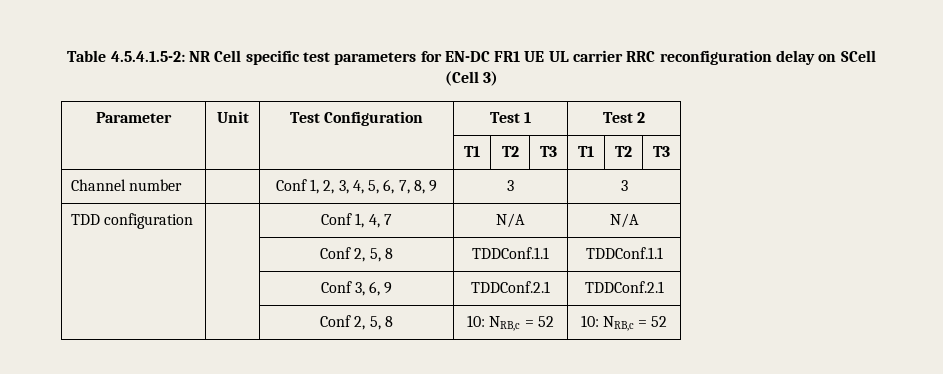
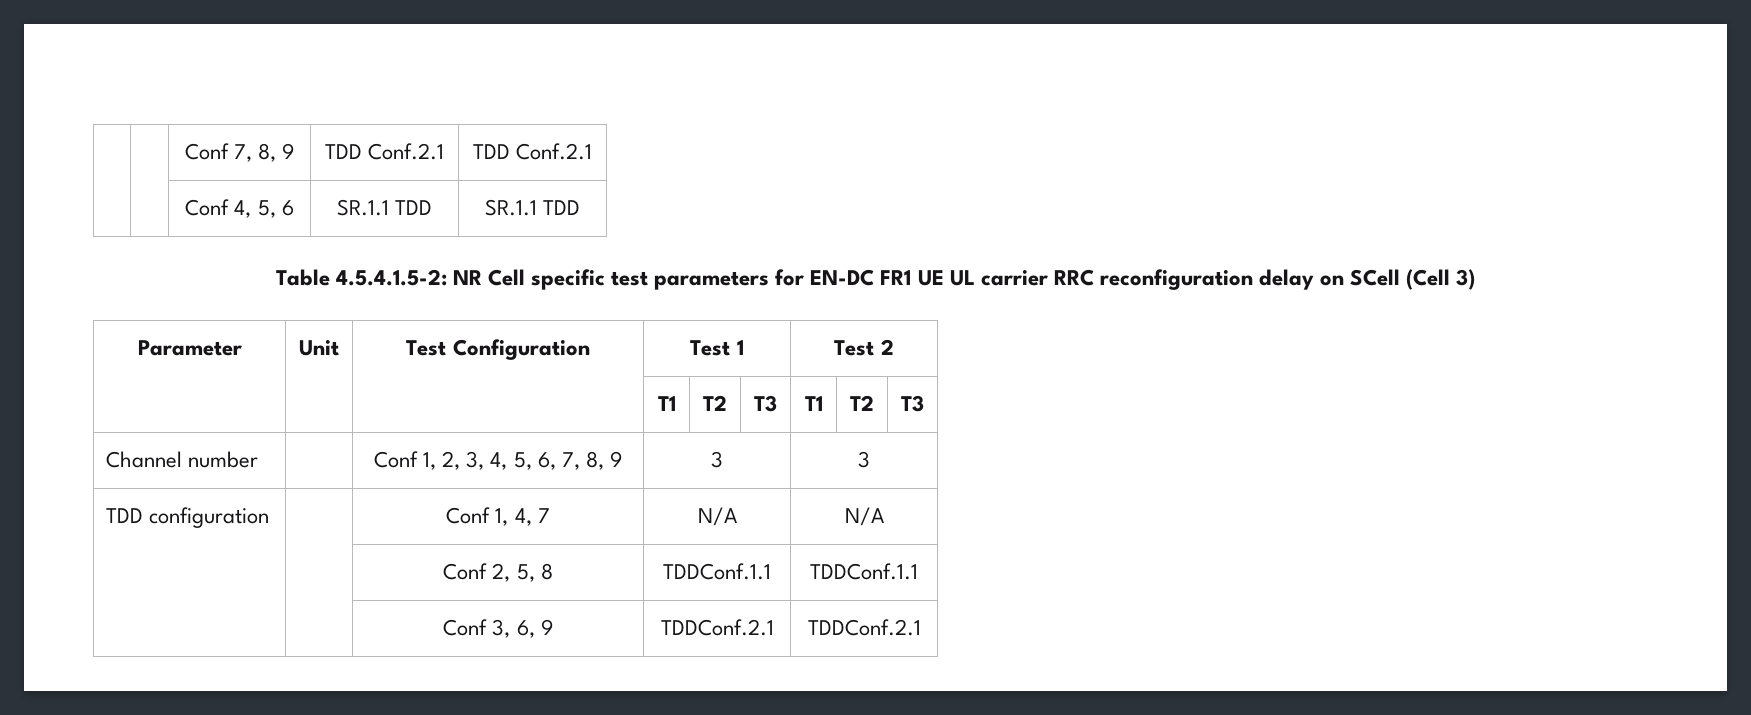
+ | | Conf 7, 8, 9 | TDD Conf.2.1 | TDD Conf.2.1
+ | | Conf 4, 5, 6 | SR.1.1 TDD | SR.1.1 TDD
- | | Conf 2, 5, 8 | 10: NRB,c = 52 | 10: NRB,c = 52

